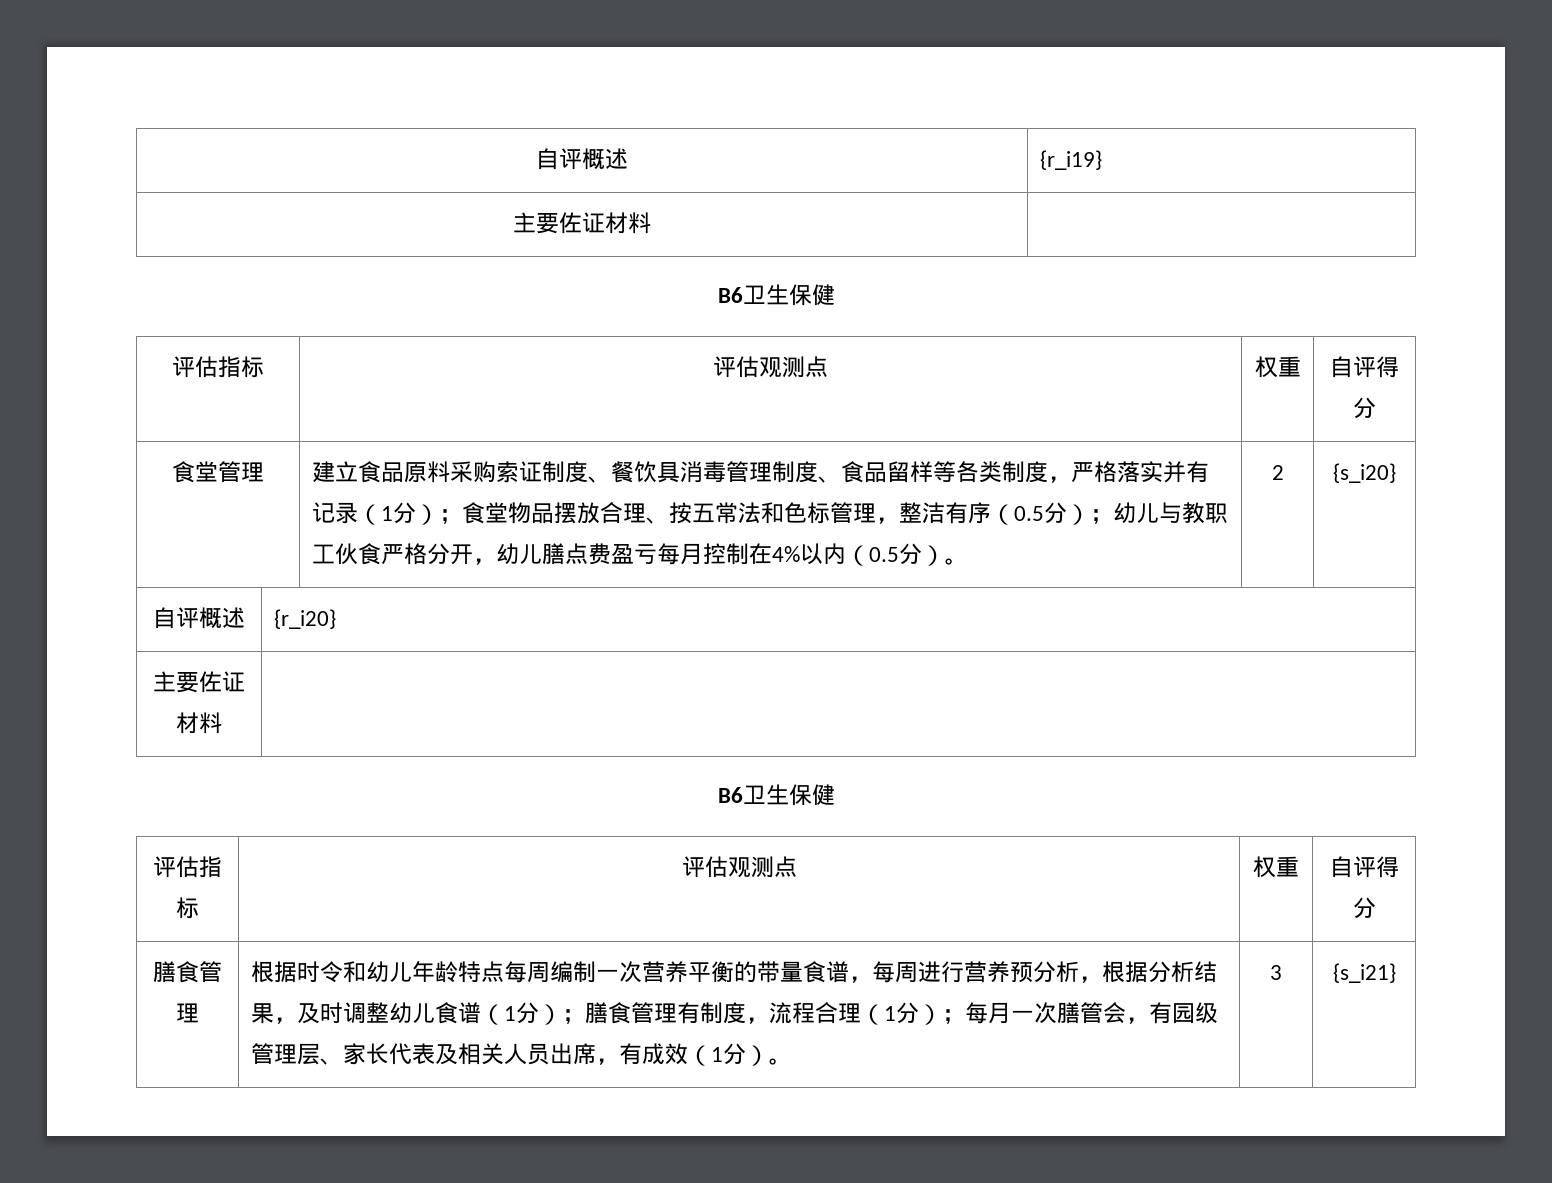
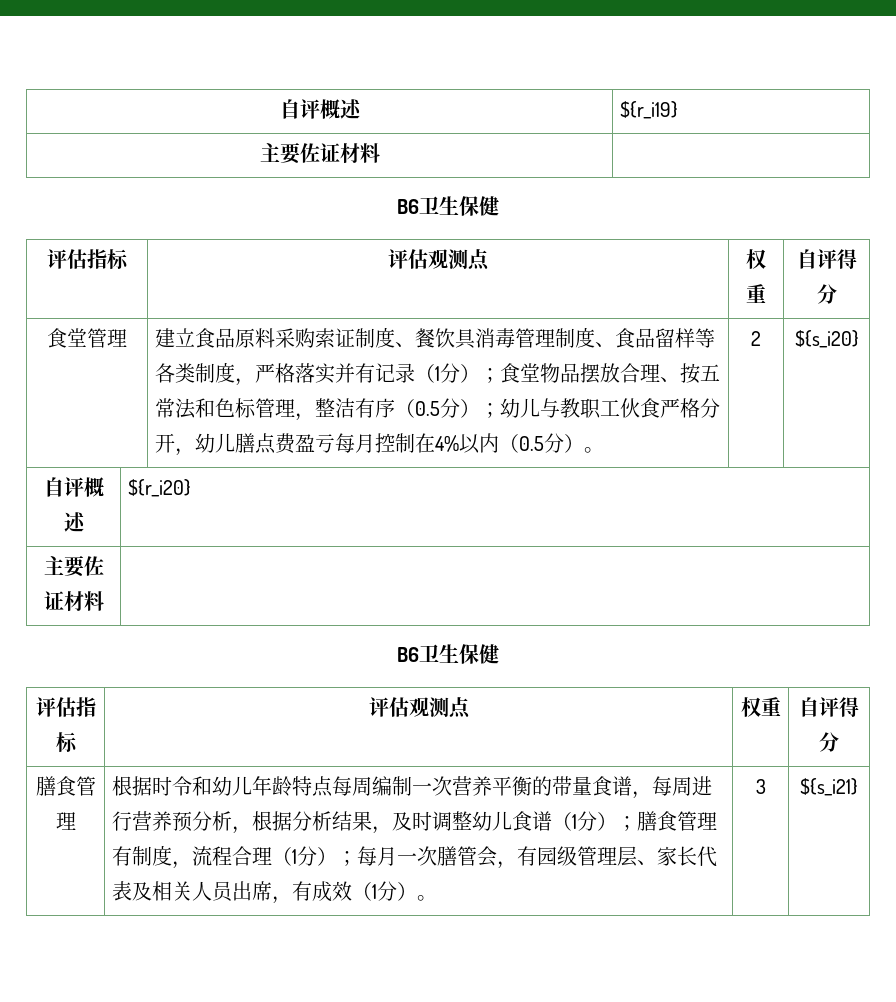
- 自评概述 | {r_i19}
+ 自评概述 | ${r_i19}
- {s_i20}
- 自评概述 | {r_i20}
+ ${s_i20}
+ 自评概述 | ${r_i20}
- {s_i21}
+ ${s_i21}

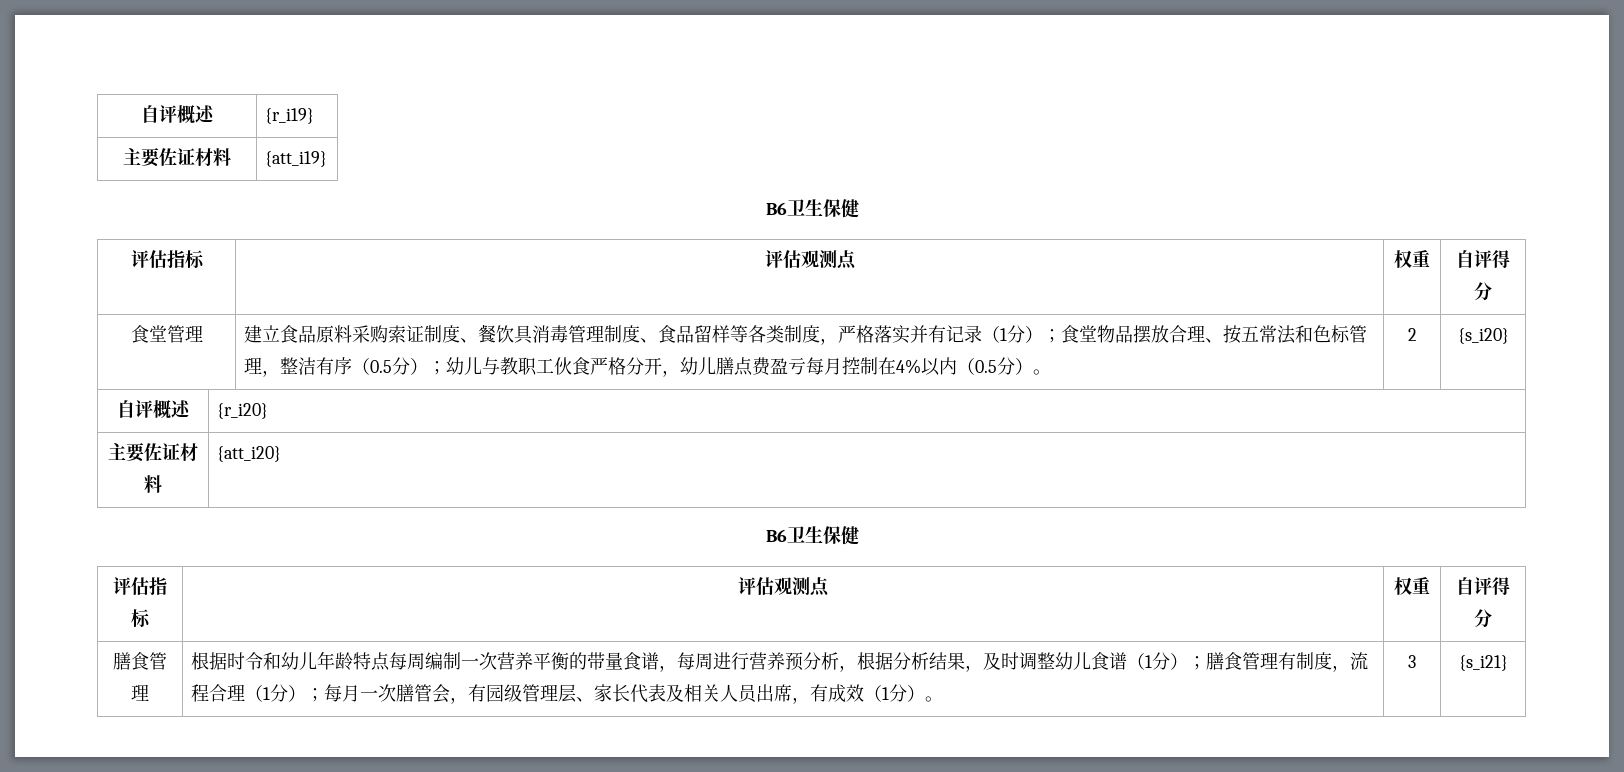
- 自评概述 | ${r_i19}
- 主要佐证材料 |
+ 自评概述 | {r_i19}
+ 主要佐证材料 | {att_i19}
- ${s_i20}
- 自评概述 | ${r_i20}
- 主要佐证材料 |
+ {s_i20}
+ 自评概述 | {r_i20}
+ 主要佐证材料 | {att_i20}
- ${s_i21}
+ {s_i21}

